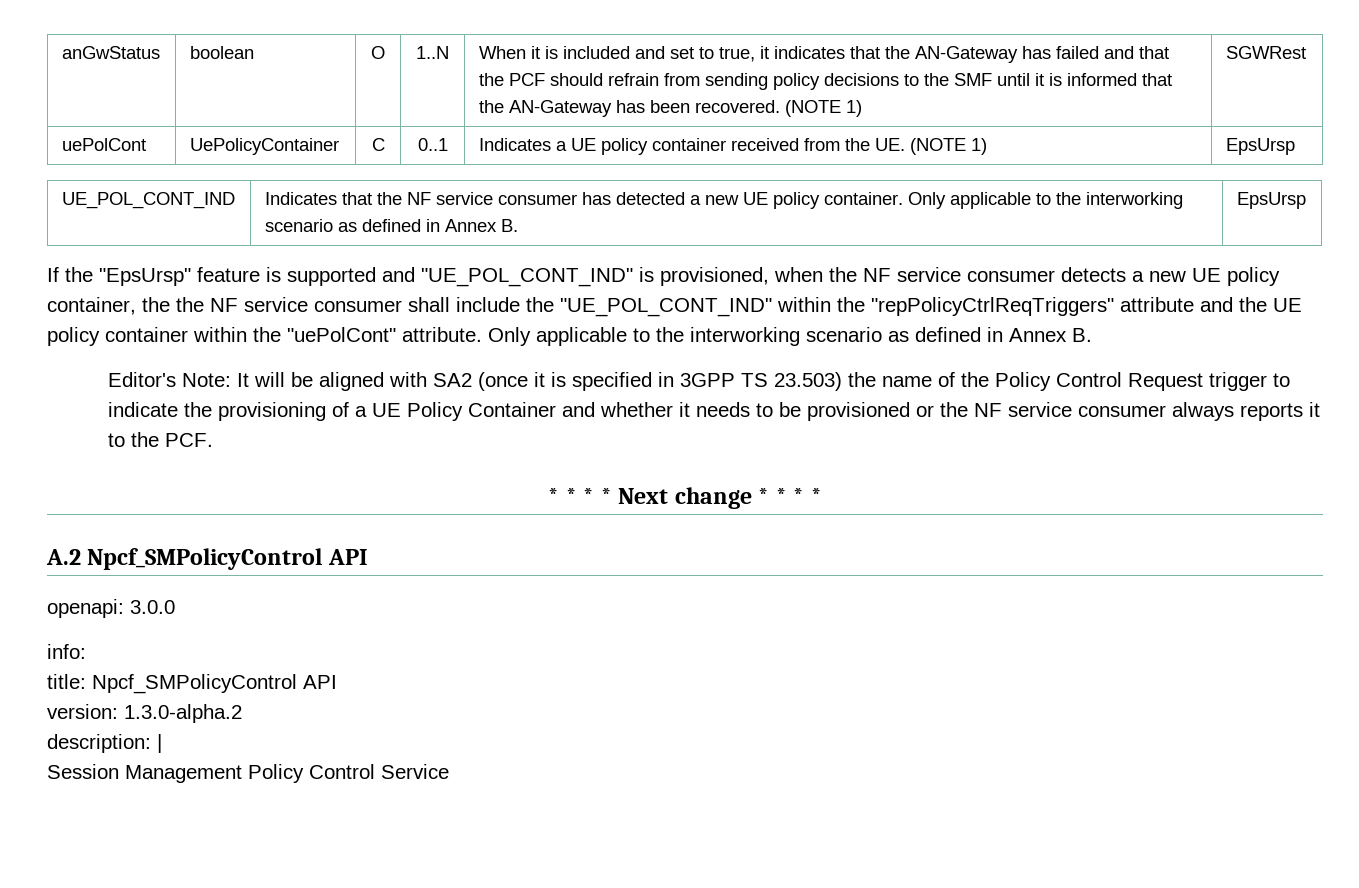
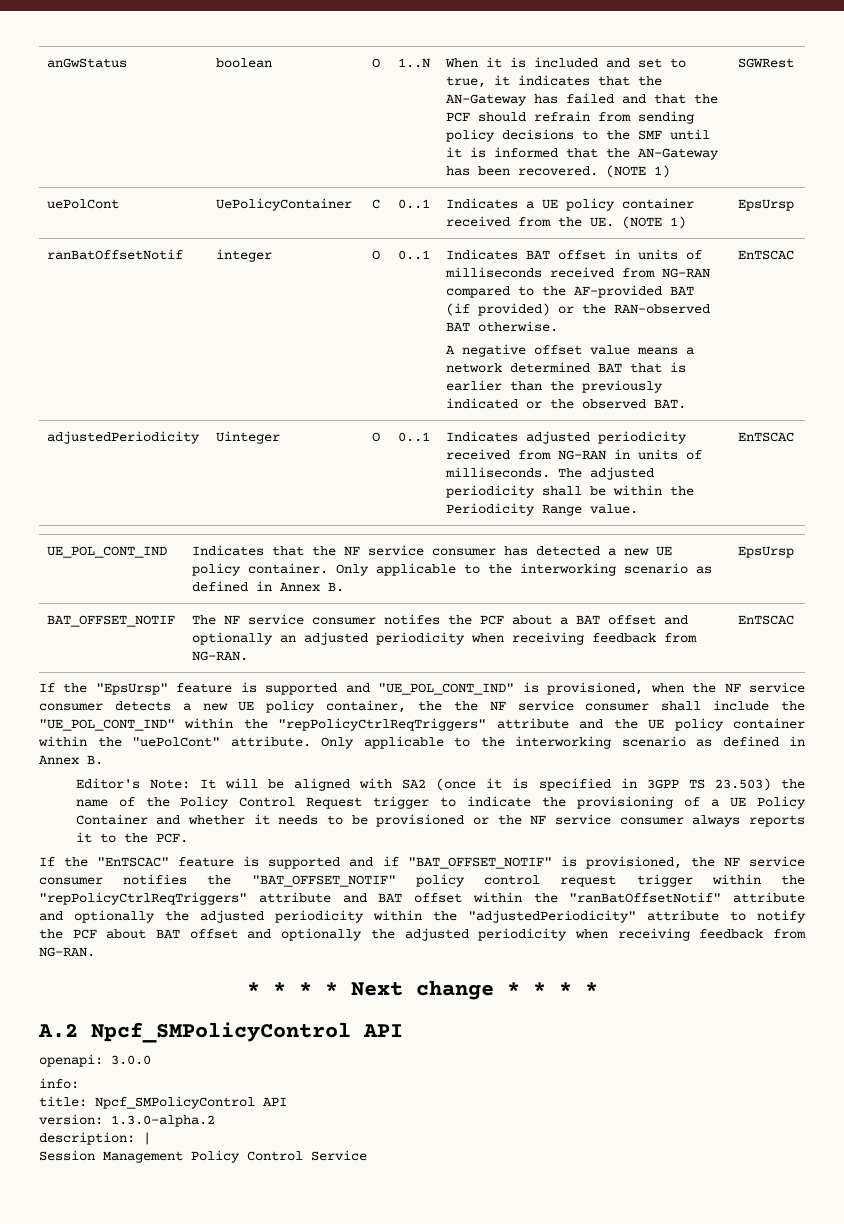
+ ranBatOffsetNotif | integer | O | 0..1 | Indicates BAT offset in units of milliseconds received from NG-RAN compared to the AF-provided BAT (if provided) or the RAN-observed BAT otherwise.
+ A negative offset value means a network determined BAT that is earlier than the previously indicated or the observed BAT. | EnTSCAC
+ adjustedPeriodicity | Uinteger | O | 0..1 | Indicates adjusted periodicity received from NG-RAN in units of milliseconds. The adjusted periodicity shall be within the Periodicity Range value. | EnTSCAC
+ BAT_OFFSET_NOTIF | The NF service consumer notifes the PCF about a BAT offset and optionally an adjusted periodicity when receiving feedback from NG-RAN. | EnTSCAC
+ If the "EnTSCAC" feature is supported and if "BAT_OFFSET_NOTIF" is provisioned, the NF service consumer notifies the "BAT_OFFSET_NOTIF" policy control request trigger within the "repPolicyCtrlReqTriggers" attribute and BAT offset within the "ranBatOffsetNotif" attribute and optionally the adjusted periodicity within the "adjustedPeriodicity" attribute to notify the PCF about BAT offset and optionally the adjusted periodicity when receiving feedback from NG-RAN.

